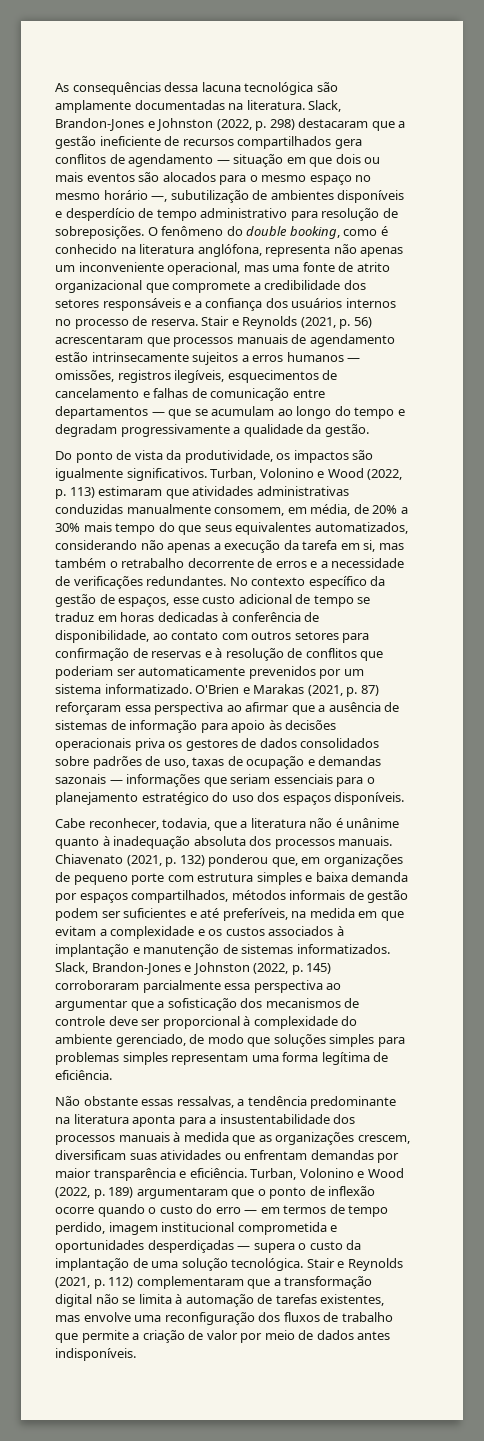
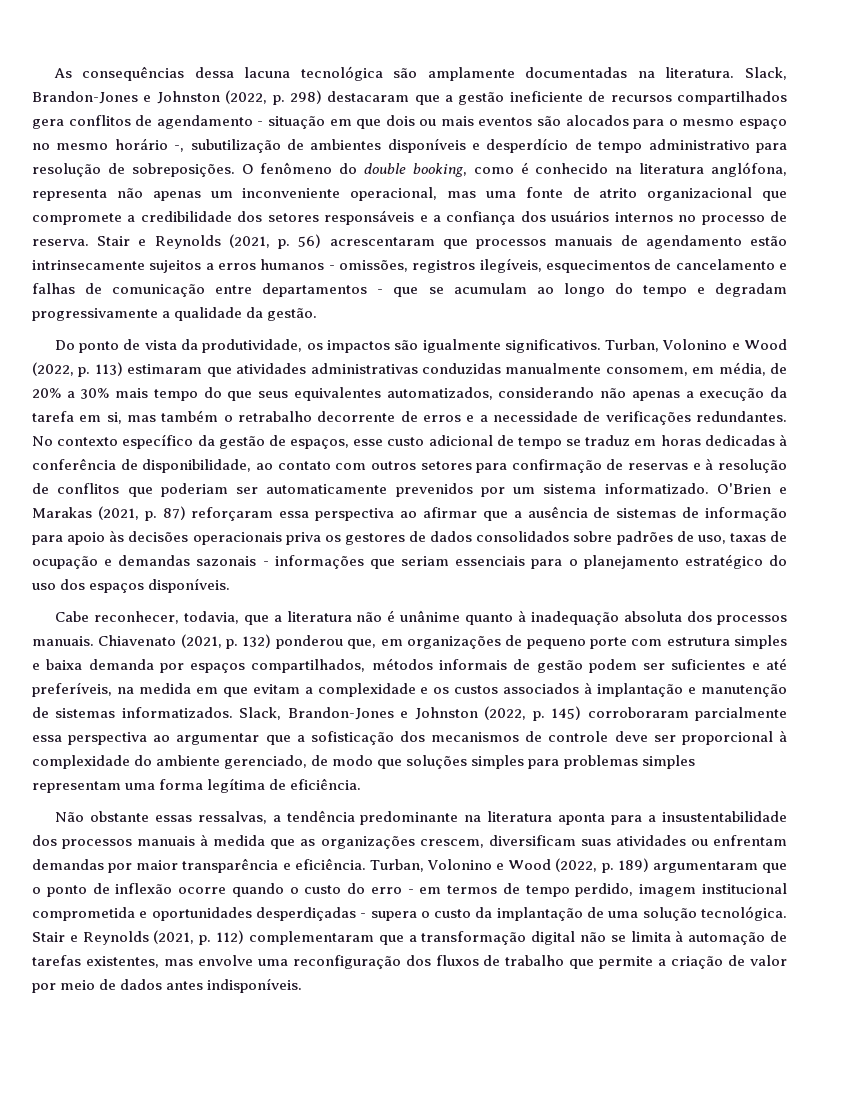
- Slack, Brandon-Jones e Johnston (2022, p. 298) destacaram que a gestão ineficiente de recursos compartilhados gera conflitos de agendamento — situação em que dois ou mais eventos são alocados para o mesmo espaço no mesmo horário —, subutilização de ambientes disponíveis e desperdício de tempo administrativo para resolução de sobreposições.
+ Slack, Brandon-Jones e Johnston (2022, p. 298) destacaram que a gestão ineficiente de recursos compartilhados gera conflitos de agendamento - situação em que dois ou mais eventos são alocados para o mesmo espaço no mesmo horário -, subutilização de ambientes disponíveis e desperdício de tempo administrativo para resolução de sobreposições.
- Stair e Reynolds (2021, p. 56) acrescentaram que processos manuais de agendamento estão intrinsecamente sujeitos a erros humanos — omissões, registros ilegíveis, esquecimentos de cancelamento e falhas de comunicação entre departamentos — que se acumulam ao longo do tempo e degradam progressivamente a qualidade da gestão.
+ Stair e Reynolds (2021, p. 56) acrescentaram que processos manuais de agendamento estão intrinsecamente sujeitos a erros humanos - omissões, registros ilegíveis, esquecimentos de cancelamento e falhas de comunicação entre departamentos - que se acumulam ao longo do tempo e degradam progressivamente a qualidade da gestão.
- O'Brien e Marakas (2021, p. 87) reforçaram essa perspectiva ao afirmar que a ausência de sistemas de informação para apoio às decisões operacionais priva os gestores de dados consolidados sobre padrões de uso, taxas de ocupação e demandas sazonais — informações que seriam essenciais para o planejamento estratégico do uso dos espaços disponíveis.
+ O'Brien e Marakas (2021, p. 87) reforçaram essa perspectiva ao afirmar que a ausência de sistemas de informação para apoio às decisões operacionais priva os gestores de dados consolidados sobre padrões de uso, taxas de ocupação e demandas sazonais - informações que seriam essenciais para o planejamento estratégico do uso dos espaços disponíveis.
- Turban, Volonino e Wood (2022, p. 189) argumentaram que o ponto de inflexão ocorre quando o custo do erro — em termos de tempo perdido, imagem institucional comprometida e oportunidades desperdiçadas — supera o custo da implantação de uma solução tecnológica.
+ Turban, Volonino e Wood (2022, p. 189) argumentaram que o ponto de inflexão ocorre quando o custo do erro - em termos de tempo perdido, imagem institucional comprometida e oportunidades desperdiçadas - supera o custo da implantação de uma solução tecnológica.

